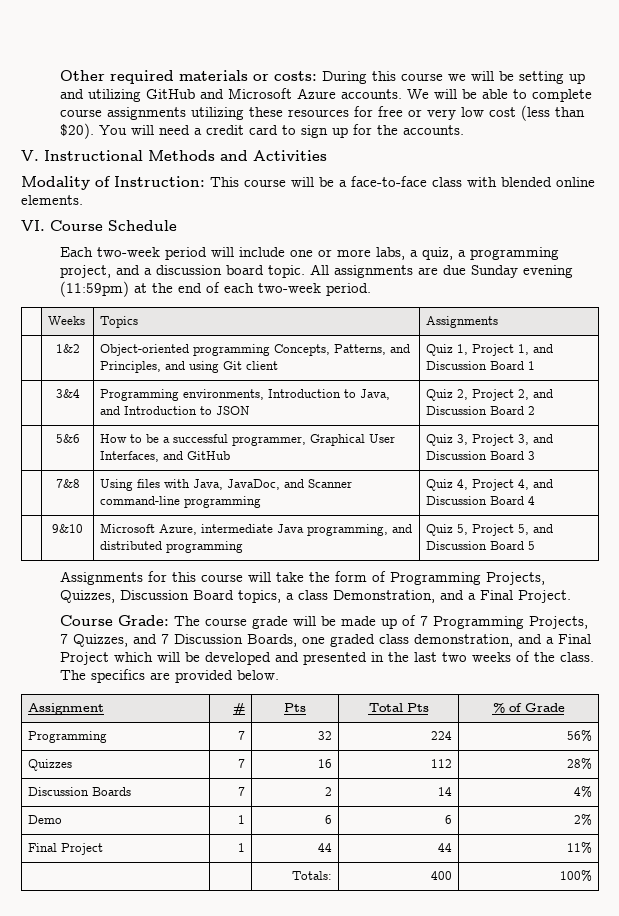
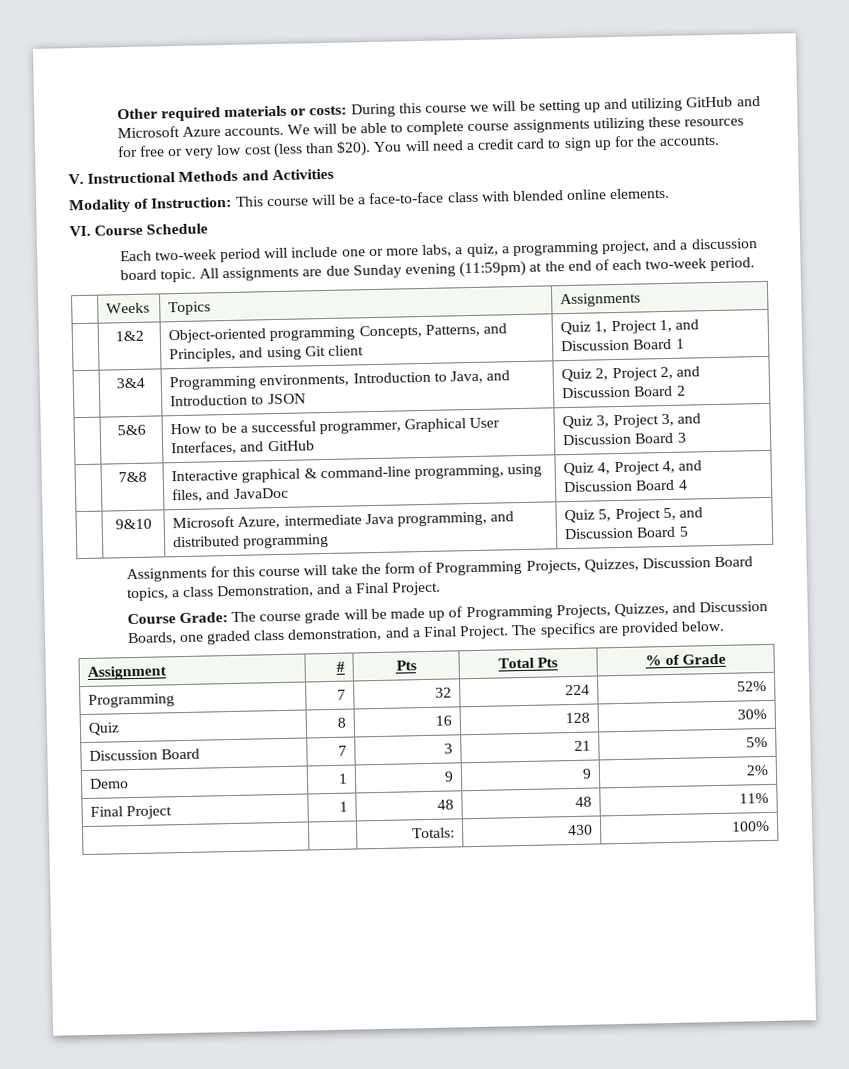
- | 7&8 | Using files with Java, JavaDoc, and Scanner command-line programming | Quiz 4, Project 4, and Discussion Board 4
+ | 7&8 | Interactive graphical & command-line programming, using files, and JavaDoc | Quiz 4, Project 4, and Discussion Board 4
- Course Grade: The course grade will be made up of 7 Programming Projects, 7 Quizzes, and 7 Discussion Boards, one graded class demonstration, and a Final Project which will be developed and presented in the last two weeks of the class.
+ Course Grade: The course grade will be made up of Programming Projects, Quizzes, and Discussion Boards, one graded class demonstration, and a Final Project.
- Programming | 7 | 32 | 224 | 56%
- Quizzes | 7 | 16 | 112 | 28%
- Discussion Boards | 7 | 2 | 14 | 4%
+ Programming | 7 | 32 | 224 | 52%
+ Quiz | 8 | 16 | 128 | 30%
+ Discussion Board | 7 | 3 | 21 | 5%
- Demo | 1 | 6 | 6 | 2%
+ Demo | 1 | 9 | 9 | 2%
- Final Project | 1 | 44 | 44 | 11%
+ Final Project | 1 | 48 | 48 | 11%
- | | Totals: | 400 | 100%
+ | | Totals: | 430 | 100%

